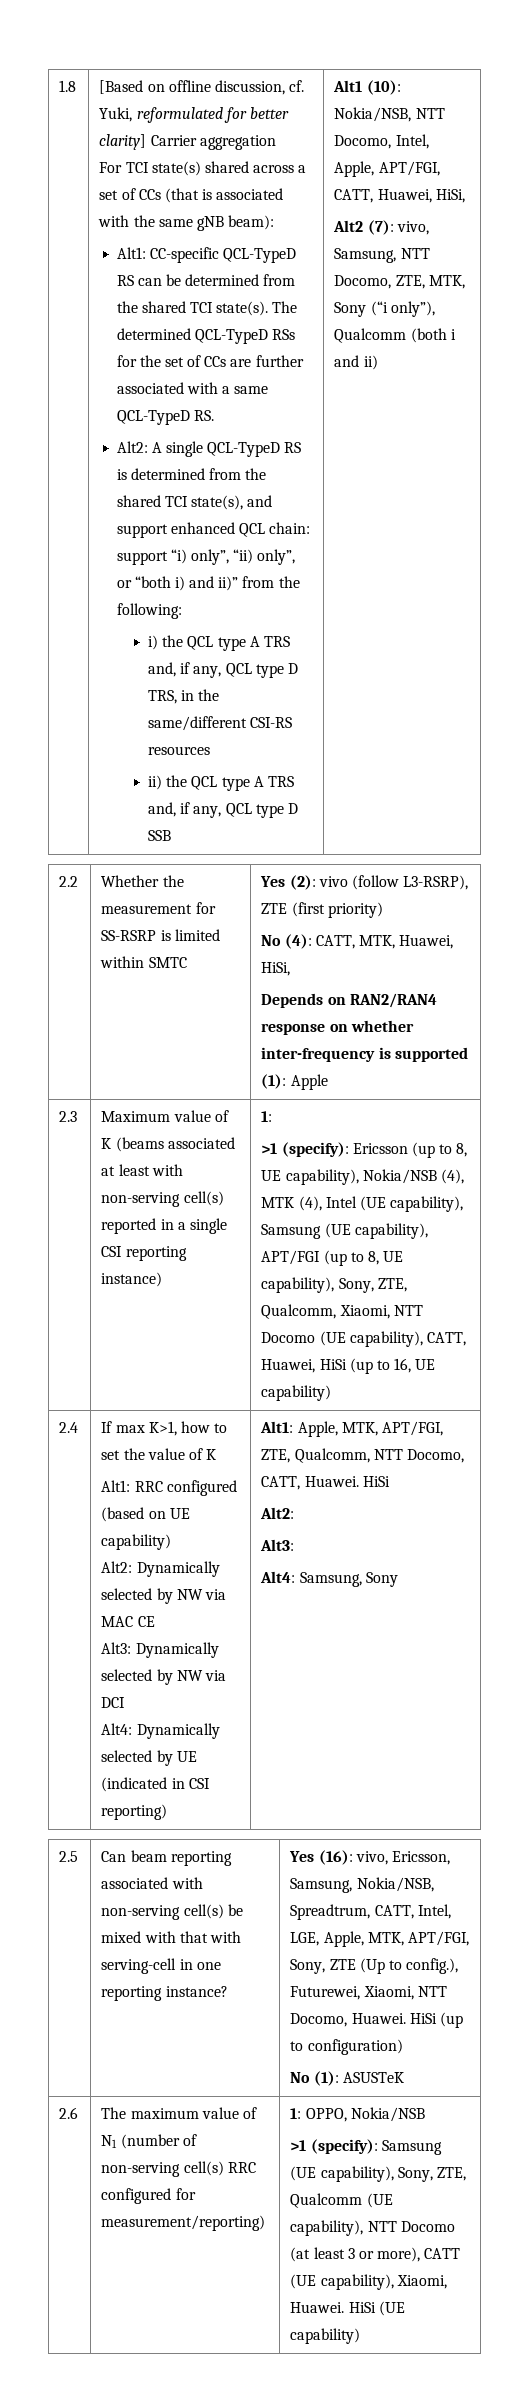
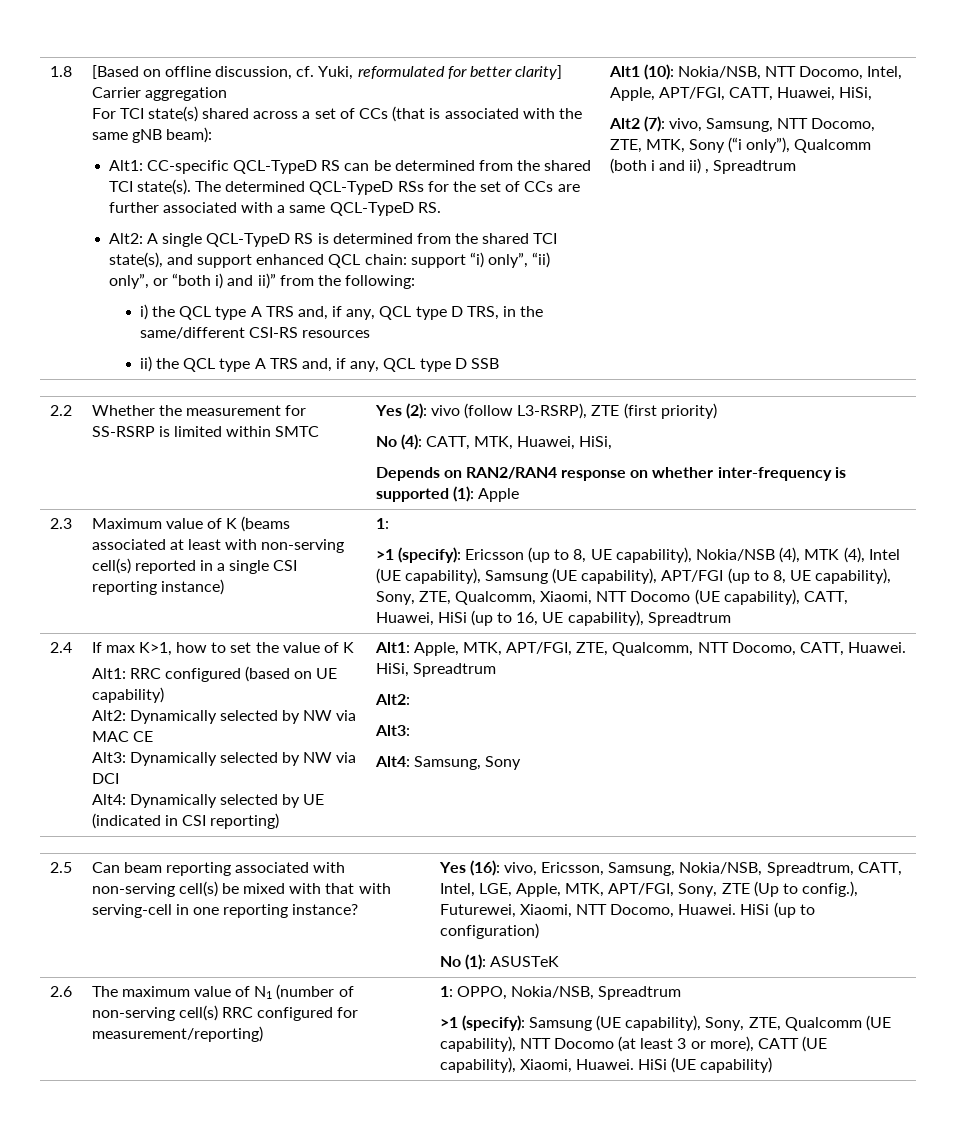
- Alt2 (7): vivo, Samsung, NTT Docomo, ZTE, MTK, Sony (“i only”), Qualcomm (both i and ii)
+ Alt2 (7): vivo, Samsung, NTT Docomo, ZTE, MTK, Sony (“i only”), Qualcomm (both i and ii) , Spreadtrum
- >1 (specify): Ericsson (up to 8, UE capability), Nokia/NSB (4), MTK (4), Intel (UE capability), Samsung (UE capability), APT/FGI (up to 8, UE capability), Sony, ZTE, Qualcomm, Xiaomi, NTT Docomo (UE capability), CATT, Huawei, HiSi (up to 16, UE capability)
+ >1 (specify): Ericsson (up to 8, UE capability), Nokia/NSB (4), MTK (4), Intel (UE capability), Samsung (UE capability), APT/FGI (up to 8, UE capability), Sony, ZTE, Qualcomm, Xiaomi, NTT Docomo (UE capability), CATT, Huawei, HiSi (up to 16, UE capability), Spreadtrum
- Alt1: Apple, MTK, APT/FGI, ZTE, Qualcomm, NTT Docomo, CATT, Huawei. HiSi
+ Alt1: Apple, MTK, APT/FGI, ZTE, Qualcomm, NTT Docomo, CATT, Huawei. HiSi, Spreadtrum
- 1: OPPO, Nokia/NSB
+ 1: OPPO, Nokia/NSB, Spreadtrum

